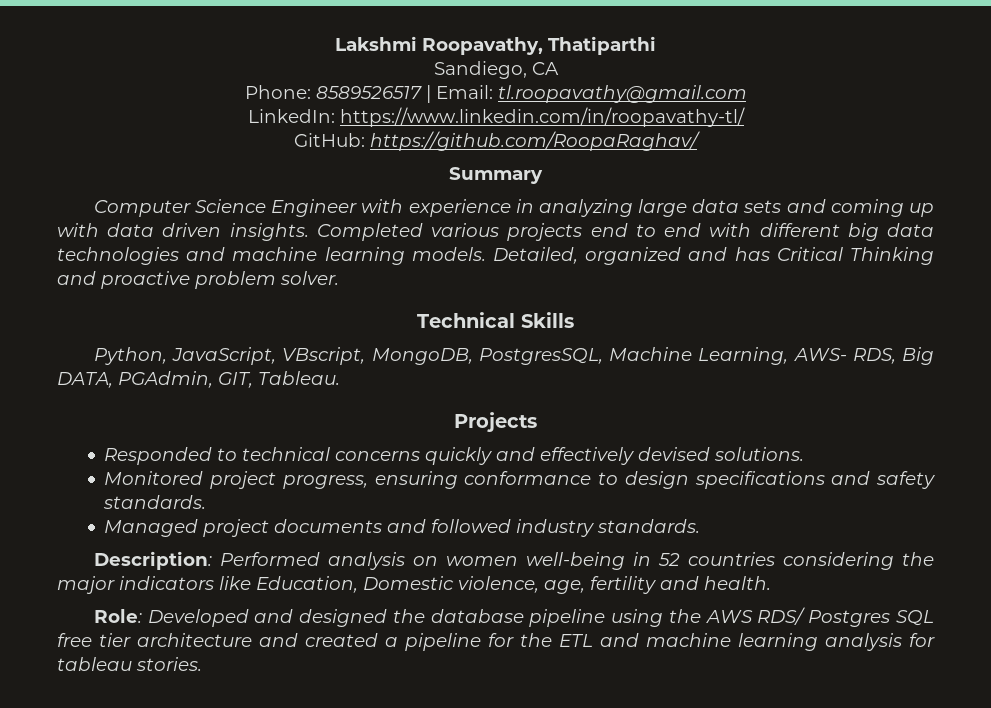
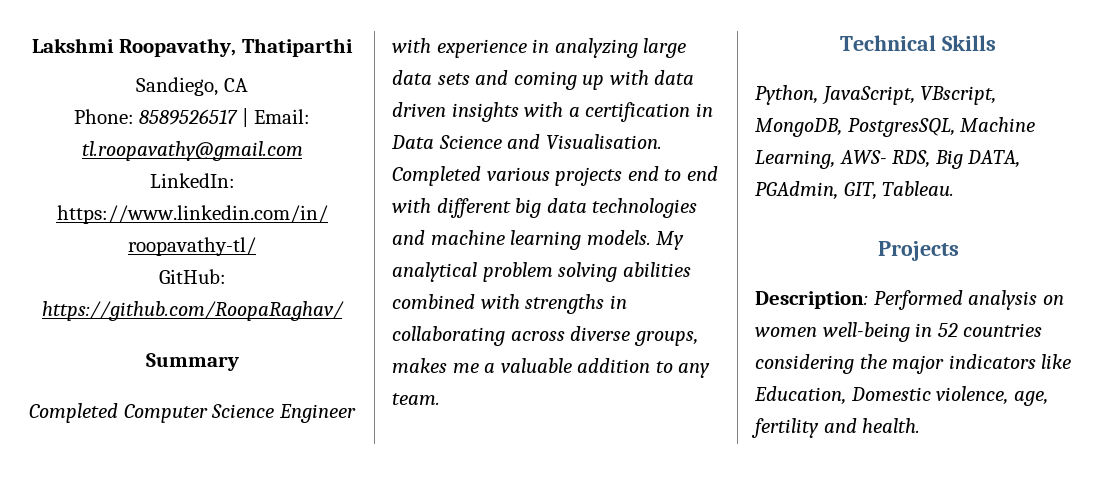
- Computer Science Engineer with experience in analyzing large data sets and coming up with data driven insights.
+ Completed Computer Science Engineer with experience in analyzing large data sets and coming up with data driven insights with a certification in Data Science and Visualisation.
- Detailed, organized and has Critical Thinking and proactive problem solver.
+ My analytical problem solving abilities combined with strengths in collaborating across diverse groups, makes me a valuable addition to any team.
- Responded to technical concerns quickly and effectively devised solutions.
- Monitored project progress, ensuring conformance to design specifications and safety standards.
- Managed project documents and followed industry standards.
- Role: Developed and designed the database pipeline using the AWS RDS/ Postgres SQL free tier architecture and created a pipeline for the ETL and machine learning analysis for tableau stories.

